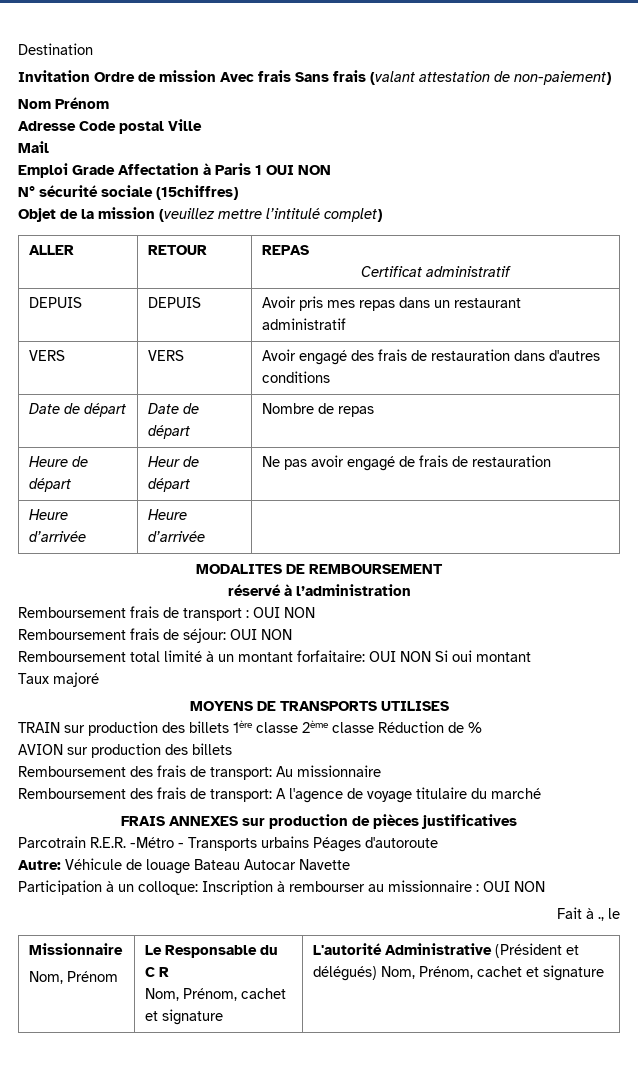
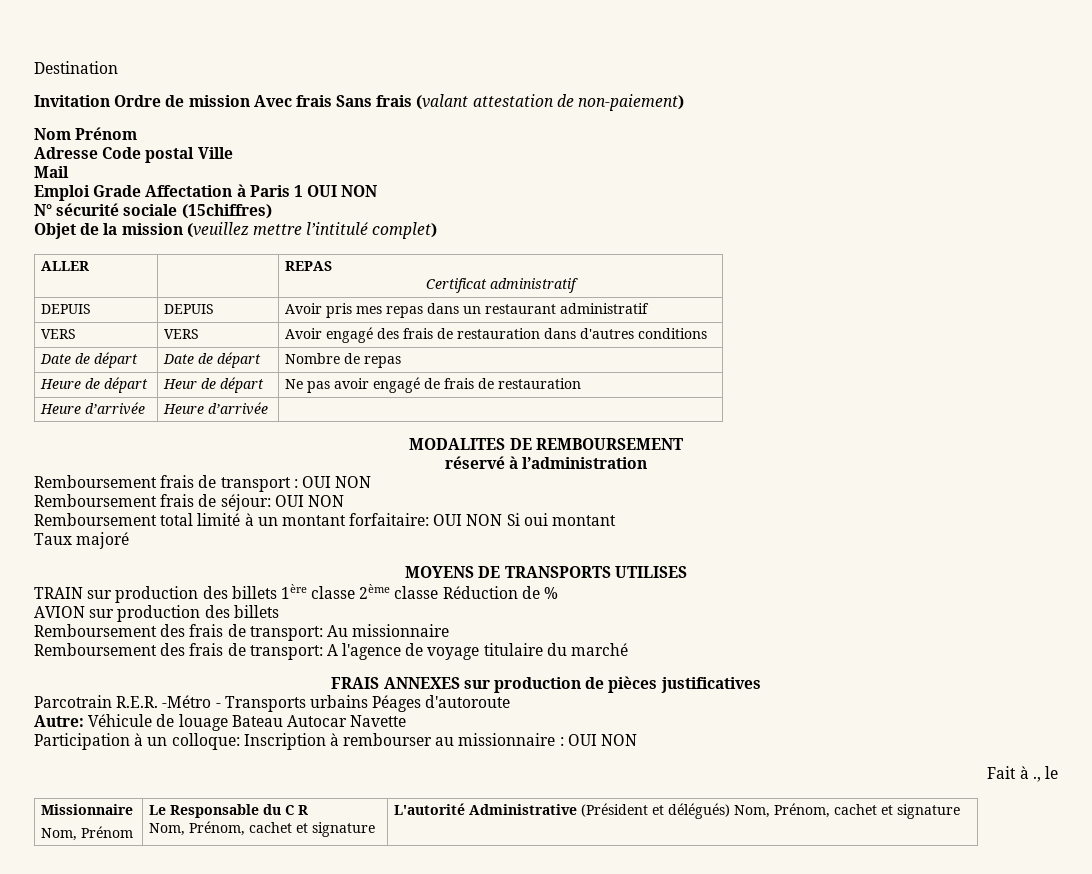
- ALLER | RETOUR | REPAS
+ ALLER | | REPAS

